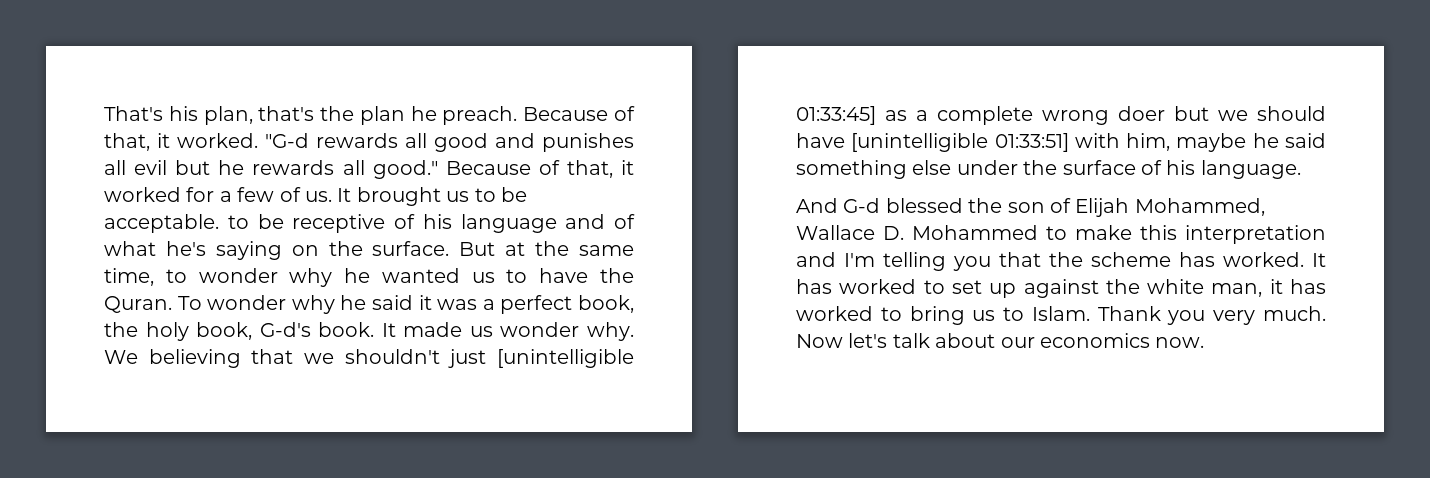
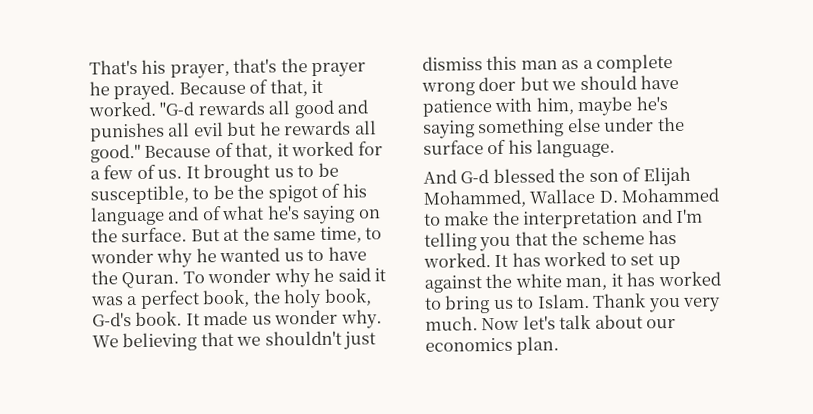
- That's his plan, that's the plan he preach.
+ That's his prayer, that's the prayer he prayed.
- It brought us to be acceptable. to be receptive of his language and of what he's saying on the surface.
+ It brought us to be susceptible, to be the spigot of his language and of what he's saying on the surface.
- We believing that we shouldn't just [unintelligible 01:33:45] as a complete wrong doer but we should have [unintelligible 01:33:51] with him, maybe he said something else under the surface of his language.
+ We believing that we shouldn't just dismiss this man as a complete wrong doer but we should have patience with him, maybe he's saying something else under the surface of his language.
- And G-d blessed the son of Elijah Mohammed, Wallace D. Mohammed to make this interpretation and I'm telling you that the scheme has worked.
+ And G-d blessed the son of Elijah Mohammed, Wallace D. Mohammed to make the interpretation and I'm telling you that the scheme has worked.
- Now let's talk about our economics now.
+ Now let's talk about our economics plan.

